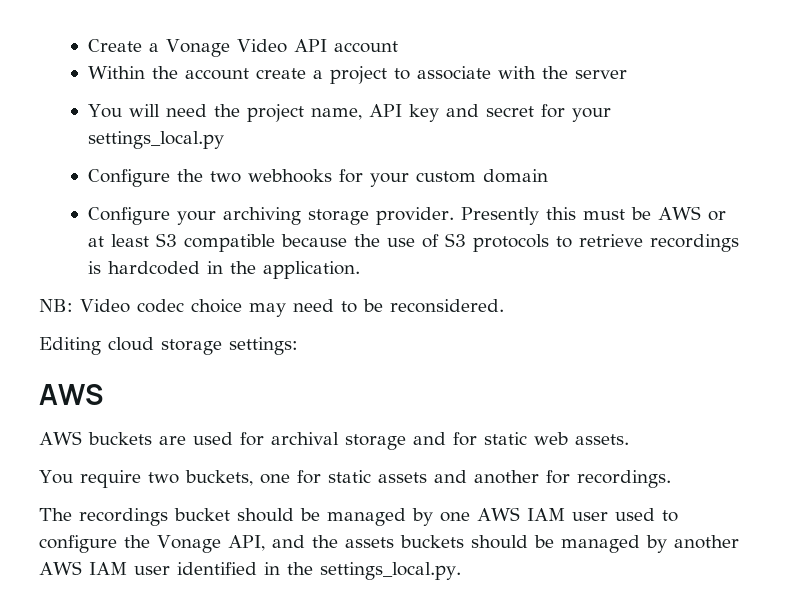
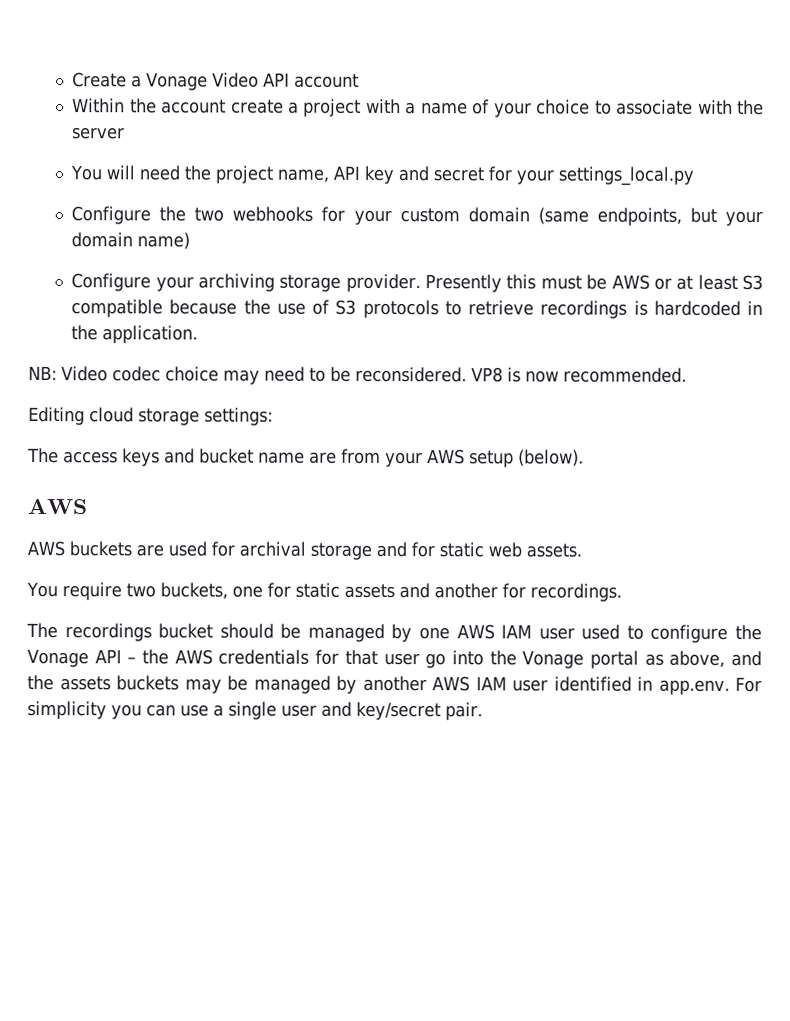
- Within the account create a project to associate with the server
+ Within the account create a project with a name of your choice to associate with the server
- Configure the two webhooks for your custom domain
+ Configure the two webhooks for your custom domain (same endpoints, but your domain name)
+ VP8 is now recommended.
+ The access keys and bucket name are from your AWS setup (below).
- The recordings bucket should be managed by one AWS IAM user used to configure the Vonage API, and the assets buckets should be managed by another AWS IAM user identified in the settings_local.py.
+ The recordings bucket should be managed by one AWS IAM user used to configure the Vonage API – the AWS credentials for that user go into the Vonage portal as above, and the assets buckets may be managed by another AWS IAM user identified in app.env. For simplicity you can use a single user and key/secret pair.

